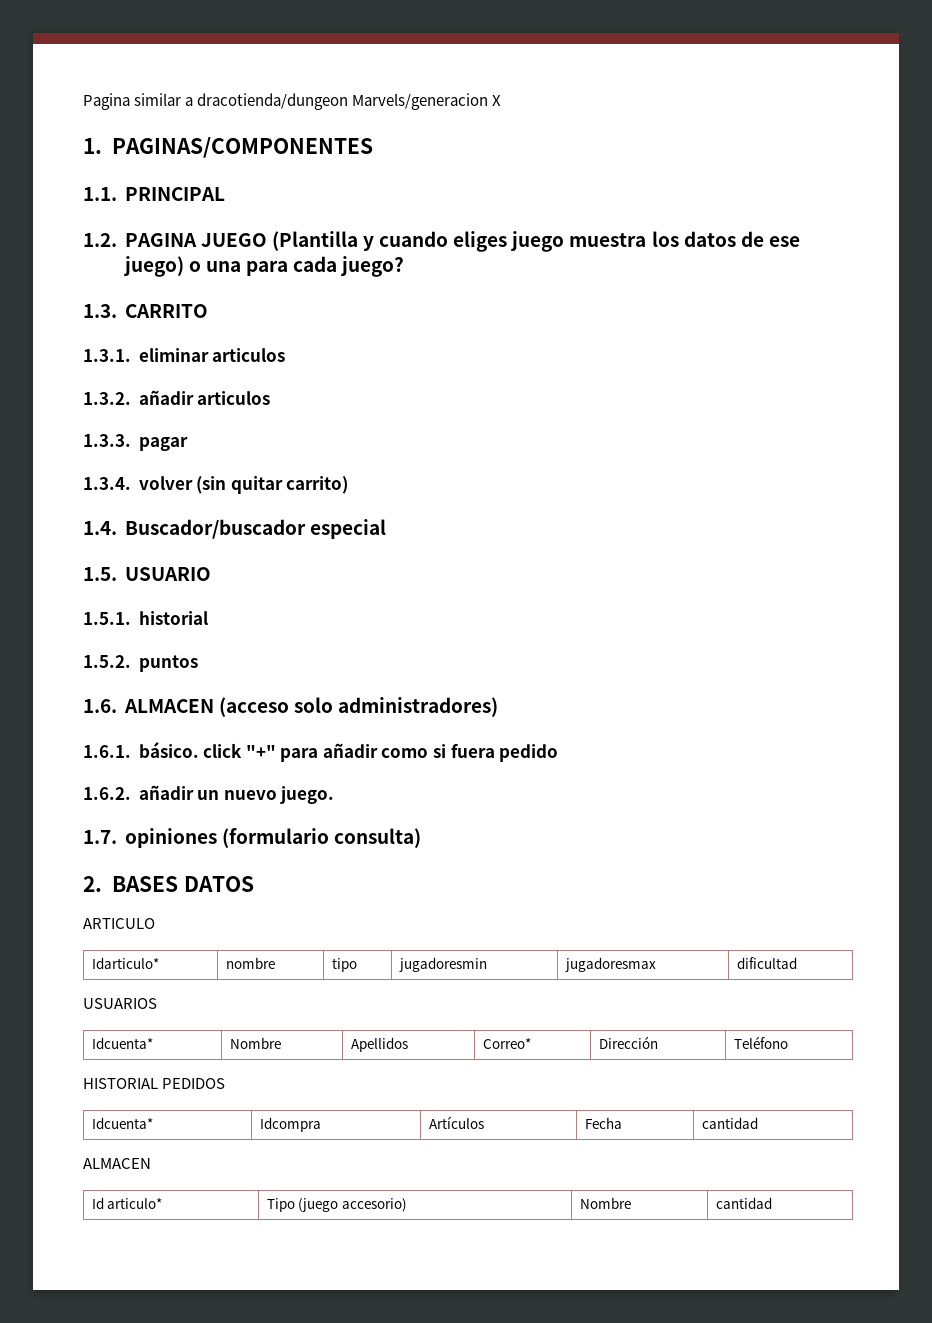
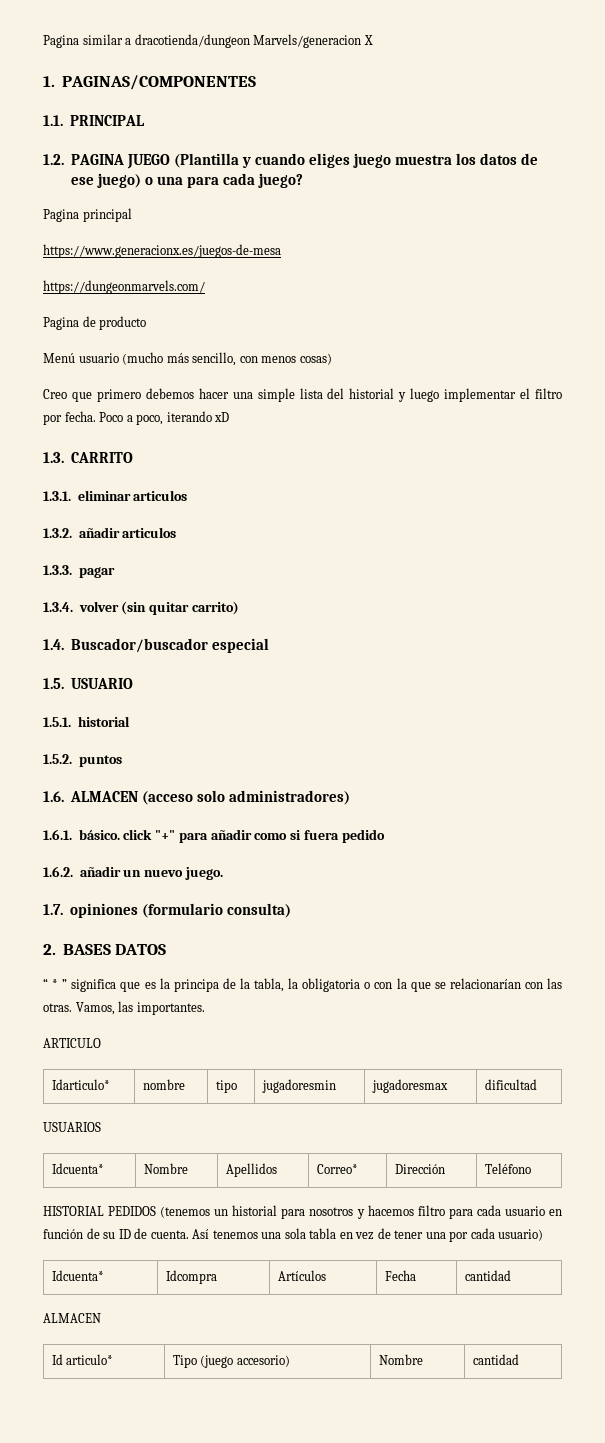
+ Pagina principal
+ https://www.generacionx.es/juegos-de-mesa
+ https://dungeonmarvels.com/
+ Pagina de producto
+ Menú usuario (mucho más sencillo, con menos cosas)
+ Creo que primero debemos hacer una simple lista del historial y luego implementar el filtro por fecha. Poco a poco, iterando xD
+ “ * ” significa que es la principa de la tabla, la obligatoria o con la que se relacionarían con las otras. Vamos, las importantes.
- HISTORIAL PEDIDOS
+ HISTORIAL PEDIDOS (tenemos un historial para nosotros y hacemos filtro para cada usuario en función de su ID de cuenta. Así tenemos una sola tabla en vez de tener una por cada usuario)

